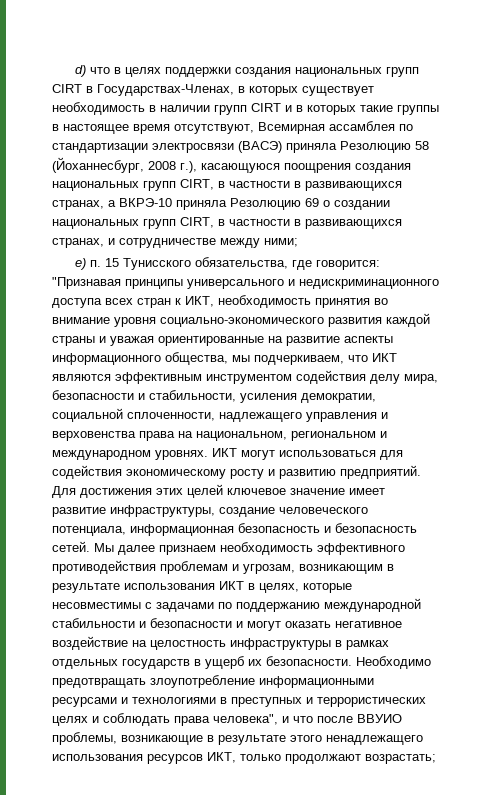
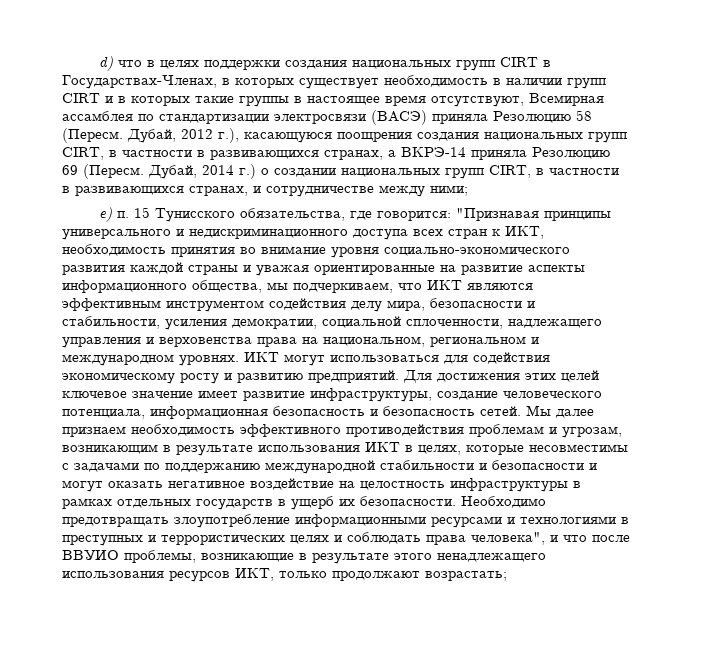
- d) что в целях поддержки создания национальных групп CIRT в Государствах-Членах, в которых существует необходимость в наличии групп CIRT и в которых такие группы в настоящее время отсутствуют, Всемирная ассамблея по стандартизации электросвязи (ВАСЭ) приняла Резолюцию 58 (Йоханнесбург, 2008 г.), касающуюся поощрения создания национальных групп CIRT, в частности в развивающихся странах, а ВКРЭ-10 приняла Резолюцию 69 о создании национальных групп CIRT, в частности в развивающихся странах, и сотрудничестве между ними;
+ d) что в целях поддержки создания национальных групп CIRT в Государствах-Членах, в которых существует необходимость в наличии групп CIRT и в которых такие группы в настоящее время отсутствуют, Всемирная ассамблея по стандартизации электросвязи (ВАСЭ) приняла Резолюцию 58 (Пересм. Дубай, 2012 г.), касающуюся поощрения создания национальных групп CIRT, в частности в развивающихся странах, а ВКРЭ-14 приняла Резолюцию 69 (Пересм. Дубай, 2014 г.) о создании национальных групп CIRT, в частности в развивающихся странах, и сотрудничестве между ними;

